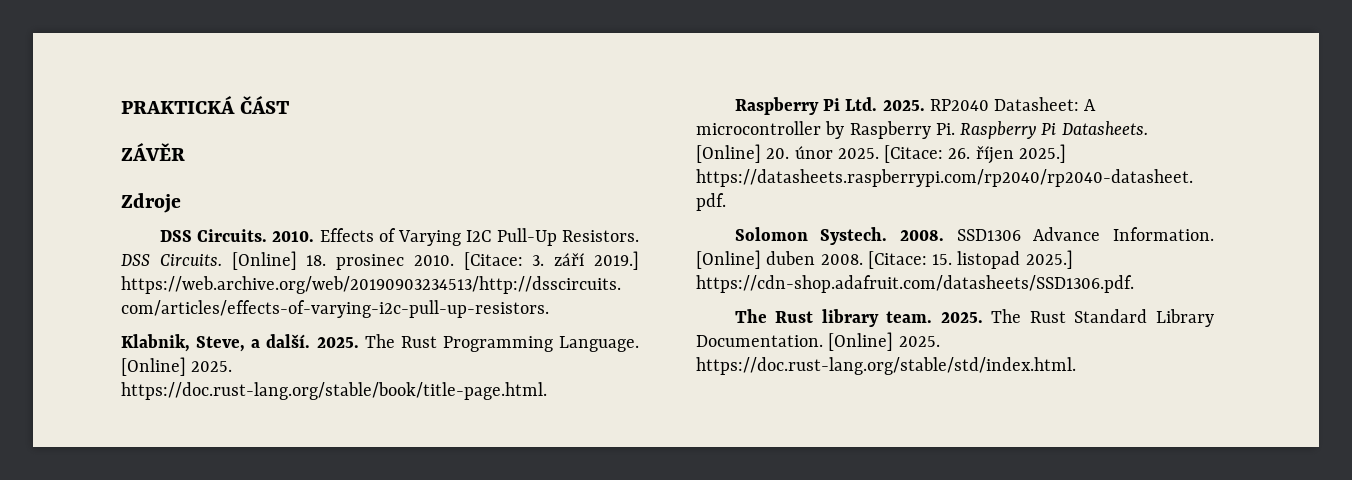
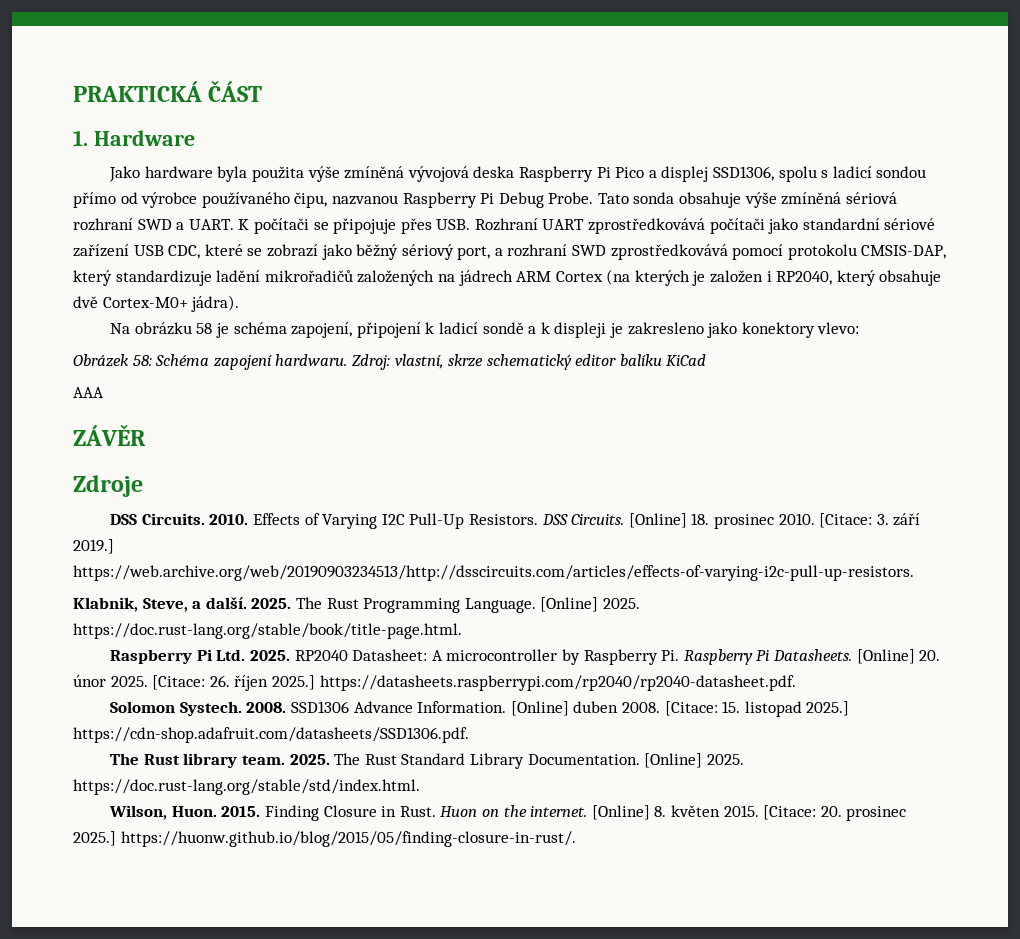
+ 1. Hardware
+ Jako hardware byla použita výše zmíněná vývojová deska Raspberry Pi Pico a displej SSD1306, spolu s ladicí sondou přímo od výrobce používaného čipu, nazvanou Raspberry Pi Debug Probe. Tato sonda obsahuje výše zmíněná sériová rozhraní SWD a UART. K počítači se připojuje přes USB. Rozhraní UART zprostředkovává počítači jako standardní sériové zařízení USB CDC, které se zobrazí jako běžný sériový port, a rozhraní SWD zprostředkovává pomocí protokolu CMSIS-DAP, který standardizuje ladění mikrořadičů založených na jádrech ARM Cortex (na kterých je založen i RP2040, který obsahuje dvě Cortex-M0+ jádra).
+ Na obrázku 58 je schéma zapojení, připojení k ladicí sondě a k displeji je zakresleno jako konektory vlevo:
+ Obrázek 58: Schéma zapojení hardwaru. Zdroj: vlastní, skrze schematický editor balíku KiCad
+ AAA
+ Wilson, Huon. 2015. Finding Closure in Rust. Huon on the internet. [Online] 8. květen 2015. [Citace: 20. prosinec 2025.] https://huonw.github.io/blog/2015/05/finding-closure-in-rust/.

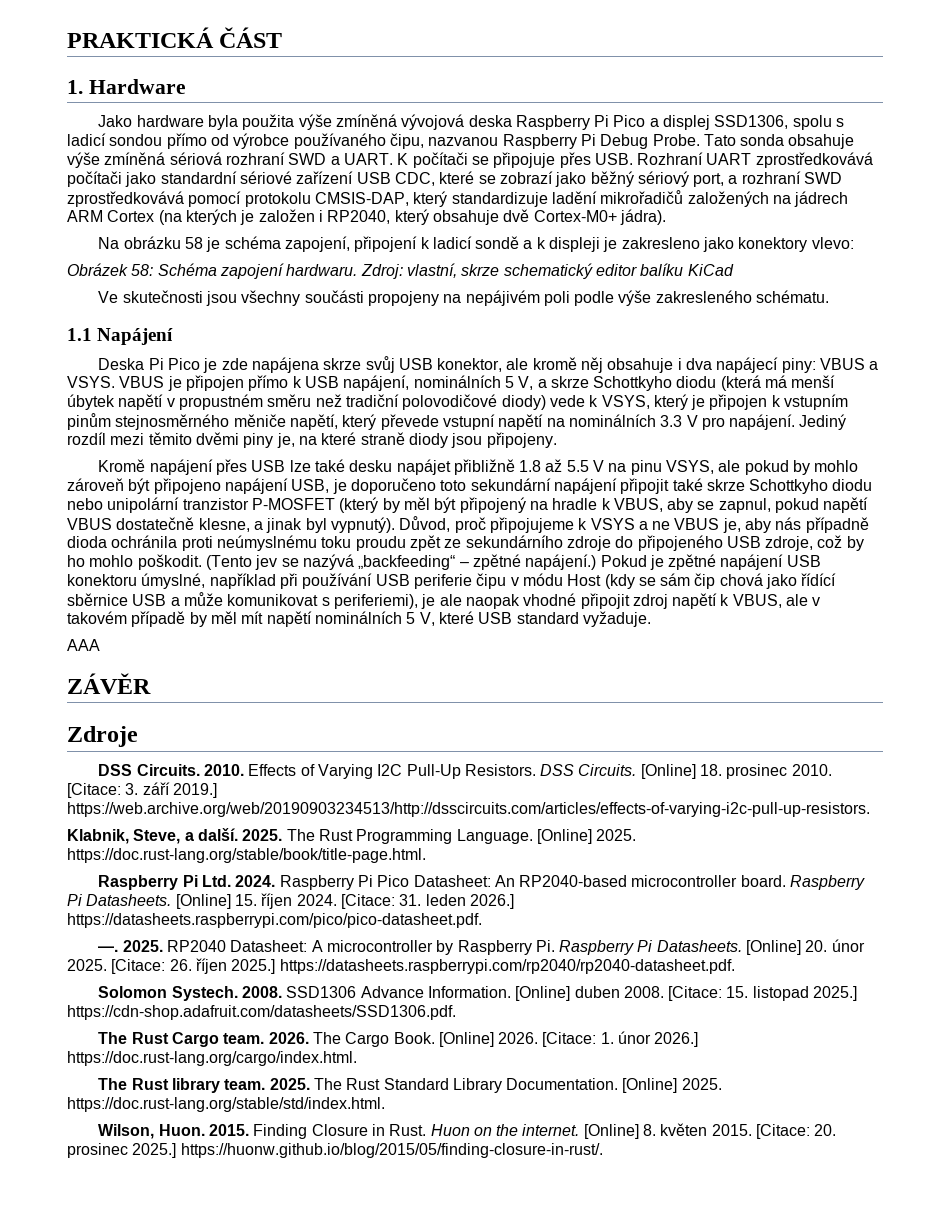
+ Ve skutečnosti jsou všechny součásti propojeny na nepájivém poli podle výše zakresleného schématu.
+ 1.1 Napájení
+ Deska Pi Pico je zde napájena skrze svůj USB konektor, ale kromě něj obsahuje i dva napájecí piny: VBUS a VSYS. VBUS je připojen přímo k USB napájení, nominálních 5 V, a skrze Schottkyho diodu (která má menší úbytek napětí v propustném směru než tradiční polovodičové diody) vede k VSYS, který je připojen k vstupním pinům stejnosměrného měniče napětí, který převede vstupní napětí na nominálních 3.3 V pro napájení. Jediný rozdíl mezi těmito dvěmi piny je, na které straně diody jsou připojeny.
+ Kromě napájení přes USB lze také desku napájet přibližně 1.8 až 5.5 V na pinu VSYS, ale pokud by mohlo zároveň být připojeno napájení USB, je doporučeno toto sekundární napájení připojit také skrze Schottkyho diodu nebo unipolární tranzistor P-MOSFET (který by měl být připojený na hradle k VBUS, aby se zapnul, pokud napětí VBUS dostatečně klesne, a jinak byl vypnutý). Důvod, proč připojujeme k VSYS a ne VBUS je, aby nás případně dioda ochránila proti neúmyslnému toku proudu zpět ze sekundárního zdroje do připojeného USB zdroje, což by ho mohlo poškodit. (Tento jev se nazývá „backfeeding“ – zpětné napájení.) Pokud je zpětné napájení USB konektoru úmyslné, například při používání USB periferie čipu v módu Host (kdy se sám čip chová jako řídící sběrnice USB a může komunikovat s periferiemi), je ale naopak vhodné připojit zdroj napětí k VBUS, ale v takovém případě by měl mít napětí nominálních 5 V, které USB standard vyžaduje.
- Raspberry Pi Ltd. 2025.
+ Raspberry Pi Ltd. 2024. Raspberry Pi Pico Datasheet: An RP2040-based microcontroller board. Raspberry Pi Datasheets. [Online] 15. říjen 2024. [Citace: 31. leden 2026.] https://datasheets.raspberrypi.com/pico/pico-datasheet.pdf.
+ —. 2025.
+ The Rust Cargo team. 2026. The Cargo Book. [Online] 2026. [Citace: 1. únor 2026.] https://doc.rust-lang.org/cargo/index.html.

